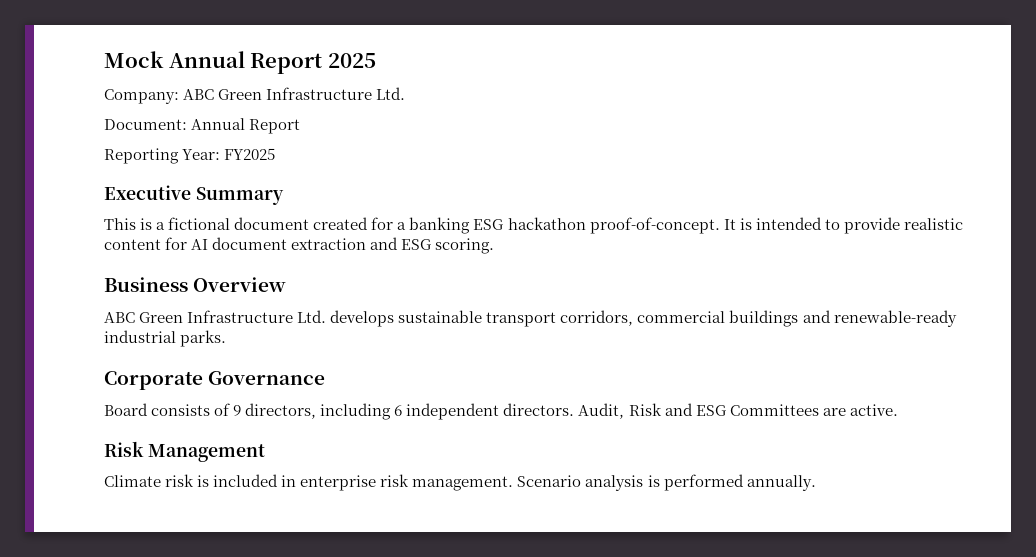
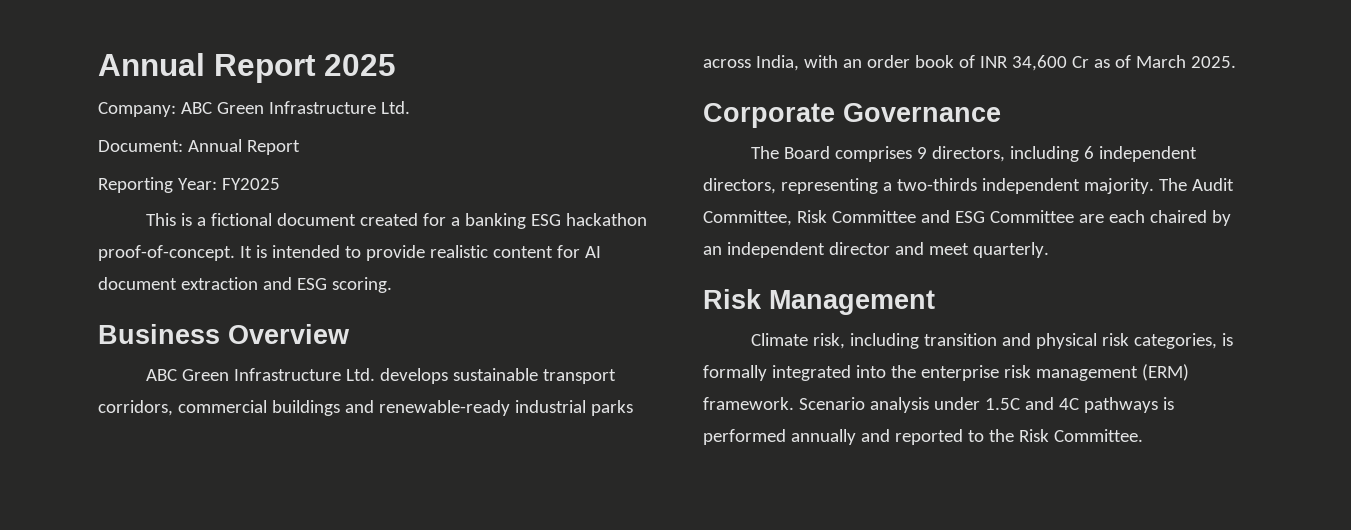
- Mock Annual Report 2025
+ Annual Report 2025
- Executive Summary
- ABC Green Infrastructure Ltd. develops sustainable transport corridors, commercial buildings and renewable-ready industrial parks.
+ ABC Green Infrastructure Ltd. develops sustainable transport corridors, commercial buildings and renewable-ready industrial parks across India, with an order book of INR 34,600 Cr as of March 2025.
- Board consists of 9 directors, including 6 independent directors. Audit, Risk and ESG Committees are active.
+ The Board comprises 9 directors, including 6 independent directors, representing a two-thirds independent majority. The Audit Committee, Risk Committee and ESG Committee are each chaired by an independent director and meet quarterly.
  Risk Management
- Climate risk is included in enterprise risk management. Scenario analysis is performed annually.
+ Climate risk, including transition and physical risk categories, is formally integrated into the enterprise risk management (ERM) framework. Scenario analysis under 1.5C and 4C pathways is performed annually and reported to the Risk Committee.

